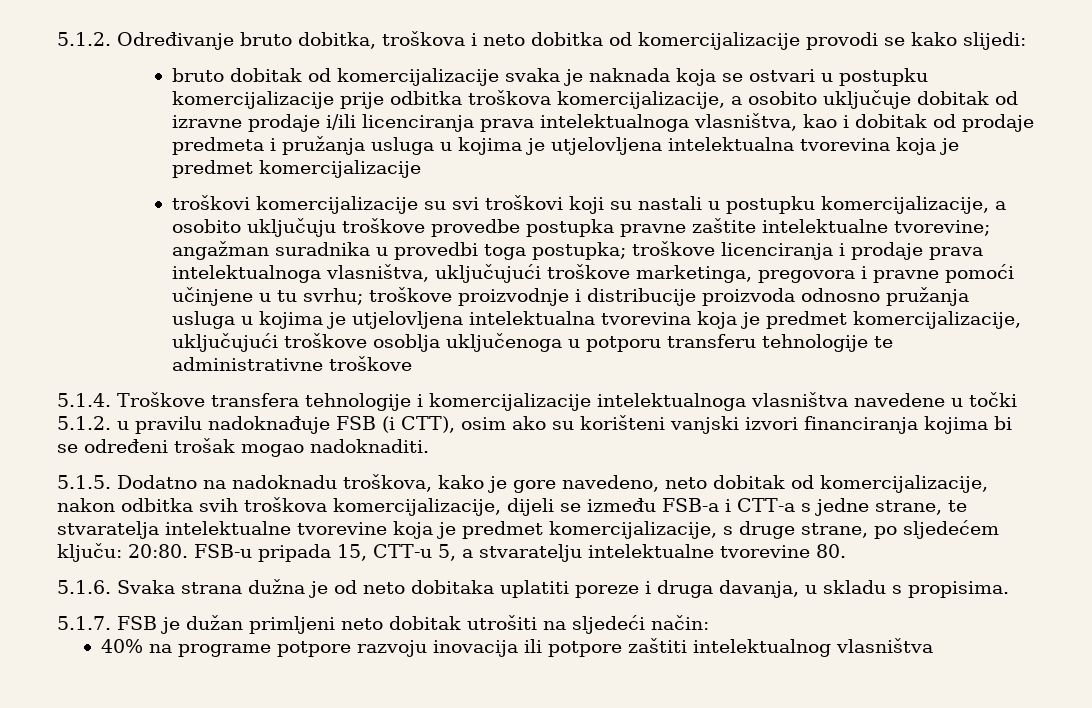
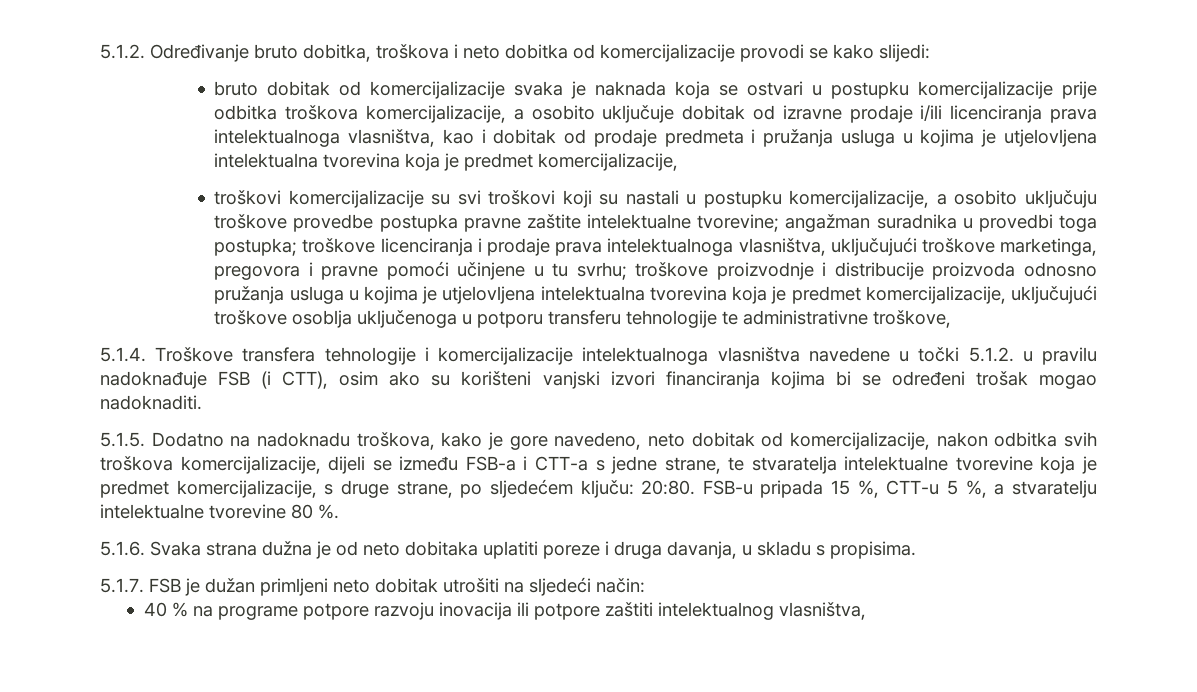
- bruto dobitak od komercijalizacije svaka je naknada koja se ostvari u postupku komercijalizacije prije odbitka troškova komercijalizacije, a osobito uključuje dobitak od izravne prodaje i/ili licenciranja prava intelektualnoga vlasništva, kao i dobitak od prodaje predmeta i pružanja usluga u kojima je utjelovljena intelektualna tvorevina koja je predmet komercijalizacije
+ bruto dobitak od komercijalizacije svaka je naknada koja se ostvari u postupku komercijalizacije prije odbitka troškova komercijalizacije, a osobito uključuje dobitak od izravne prodaje i/ili licenciranja prava intelektualnoga vlasništva, kao i dobitak od prodaje predmeta i pružanja usluga u kojima je utjelovljena intelektualna tvorevina koja je predmet komercijalizacije,
- troškove proizvodnje i distribucije proizvoda odnosno pružanja usluga u kojima je utjelovljena intelektualna tvorevina koja je predmet komercijalizacije, uključujući troškove osoblja uključenoga u potporu transferu tehnologije te administrativne troškove
+ troškove proizvodnje i distribucije proizvoda odnosno pružanja usluga u kojima je utjelovljena intelektualna tvorevina koja je predmet komercijalizacije, uključujući troškove osoblja uključenoga u potporu transferu tehnologije te administrativne troškove,
- FSB-u pripada 15, CTT-u 5, a stvaratelju intelektualne tvorevine 80.
+ FSB-u pripada 15 %, CTT-u 5 %, a stvaratelju intelektualne tvorevine 80 %.
- 40% na programe potpore razvoju inovacija ili potpore zaštiti intelektualnog vlasništva
+ 40 % na programe potpore razvoju inovacija ili potpore zaštiti intelektualnog vlasništva,

